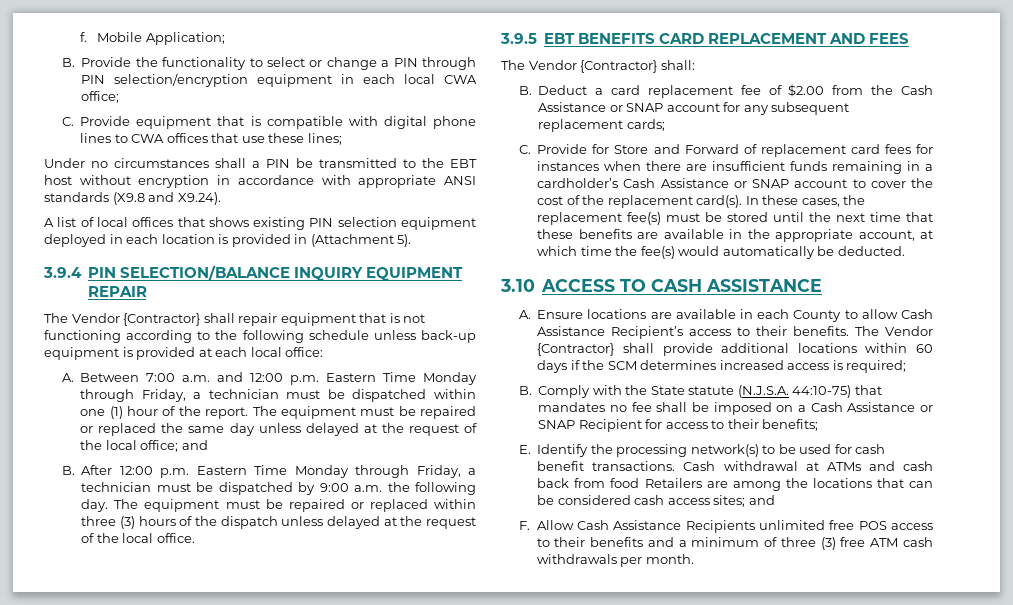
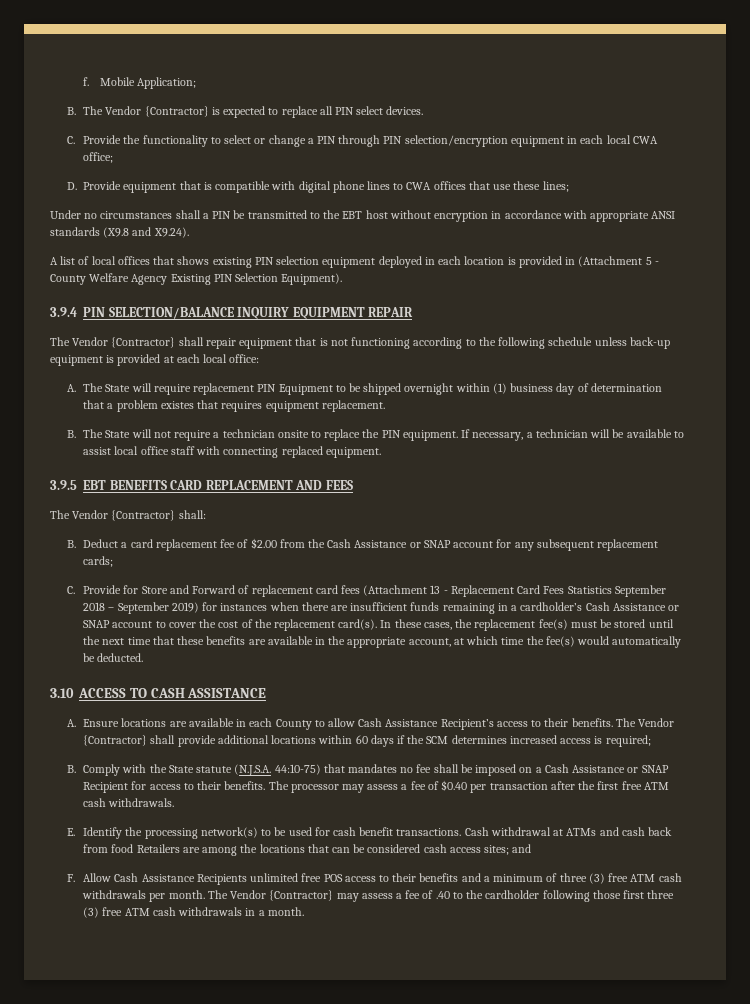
- B. Provide the functionality to select or change a PIN through PIN selection/encryption equipment in each local CWA office;
+ B. The Vendor {Contractor} is expected to replace all PIN select devices.
+ C. Provide the functionality to select or change a PIN through PIN selection/encryption equipment in each local CWA office;
- C. Provide equipment that is compatible with digital phone lines to CWA offices that use these lines;
+ D. Provide equipment that is compatible with digital phone lines to CWA offices that use these lines;
- A list of local offices that shows existing PIN selection equipment deployed in each location is provided in (Attachment 5).
+ A list of local offices that shows existing PIN selection equipment deployed in each location is provided in (Attachment 5 - County Welfare Agency Existing PIN Selection Equipment).
- A. Between 7:00 a.m. and 12:00 p.m. Eastern Time Monday through Friday, a technician must be dispatched within one (1) hour of the report. The equipment must be repaired or replaced the same day unless delayed at the request of the local office; and
- B. After 12:00 p.m. Eastern Time Monday through Friday, a technician must be dispatched by 9:00 a.m. the following day. The equipment must be repaired or replaced within three (3) hours of the dispatch unless delayed at the request of the local office.
+ A. The State will require replacement PIN Equipment to be shipped overnight within (1) business day of determination that a problem existes that requires equipment replacement.
+ B. The State will not require a technician onsite to replace the PIN equipment. If necessary, a technician will be available to assist local office staff with connecting replaced equipment.
- C. Provide for Store and Forward of replacement card fees for instances when there are insufficient funds remaining in a cardholder’s Cash Assistance or SNAP account to cover the cost of the replacement card(s).
+ C. Provide for Store and Forward of replacement card fees (Attachment 13 - Replacement Card Fees Statistics September 2018 – September 2019) for instances when there are insufficient funds remaining in a cardholder’s Cash Assistance or SNAP account to cover the cost of the replacement card(s).
- B. Comply with the State statute (N.J.S.A. 44:10-75) that mandates no fee shall be imposed on a Cash Assistance or SNAP Recipient for access to their benefits;
+ B. Comply with the State statute (N.J.S.A. 44:10-75) that mandates no fee shall be imposed on a Cash Assistance or SNAP Recipient for access to their benefits. The processor may assess a fee of $0.40 per transaction after the first free ATM cash withdrawals.
+ The Vendor {Contractor} may assess a fee of .40 to the cardholder following those first three (3) free ATM cash withdrawals in a month.

